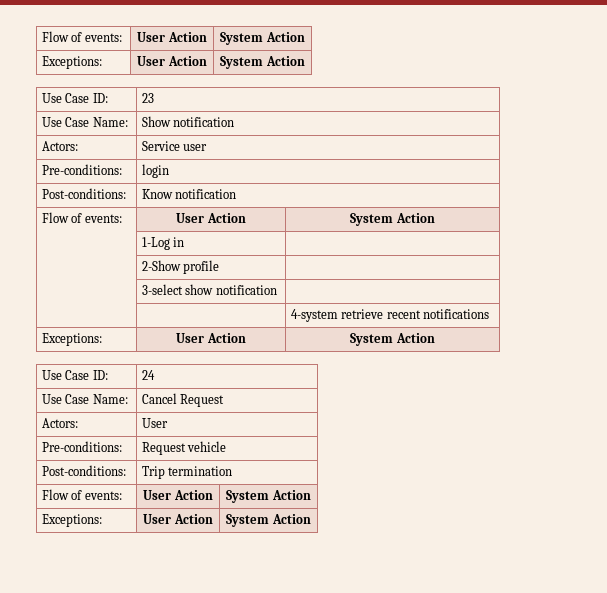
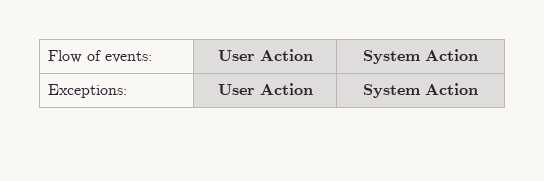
- Use Case ID: | 23
- Use Case Name: | Show notification
- Actors: | Service user
- Pre-conditions: | login
- Post-conditions: | Know notification
- Flow of events: | User Action | System Action
- | 1-Log in |
- | 2-Show profile |
- | 3-select show notification |
- | | 4-system retrieve recent notifications
- Exceptions: | User Action | System Action
- Use Case ID: | 24
- Use Case Name: | Cancel Request
- Actors: | User
- Pre-conditions: | Request vehicle
- Post-conditions: | Trip termination
- Flow of events: | User Action | System Action
- Exceptions: | User Action | System Action

